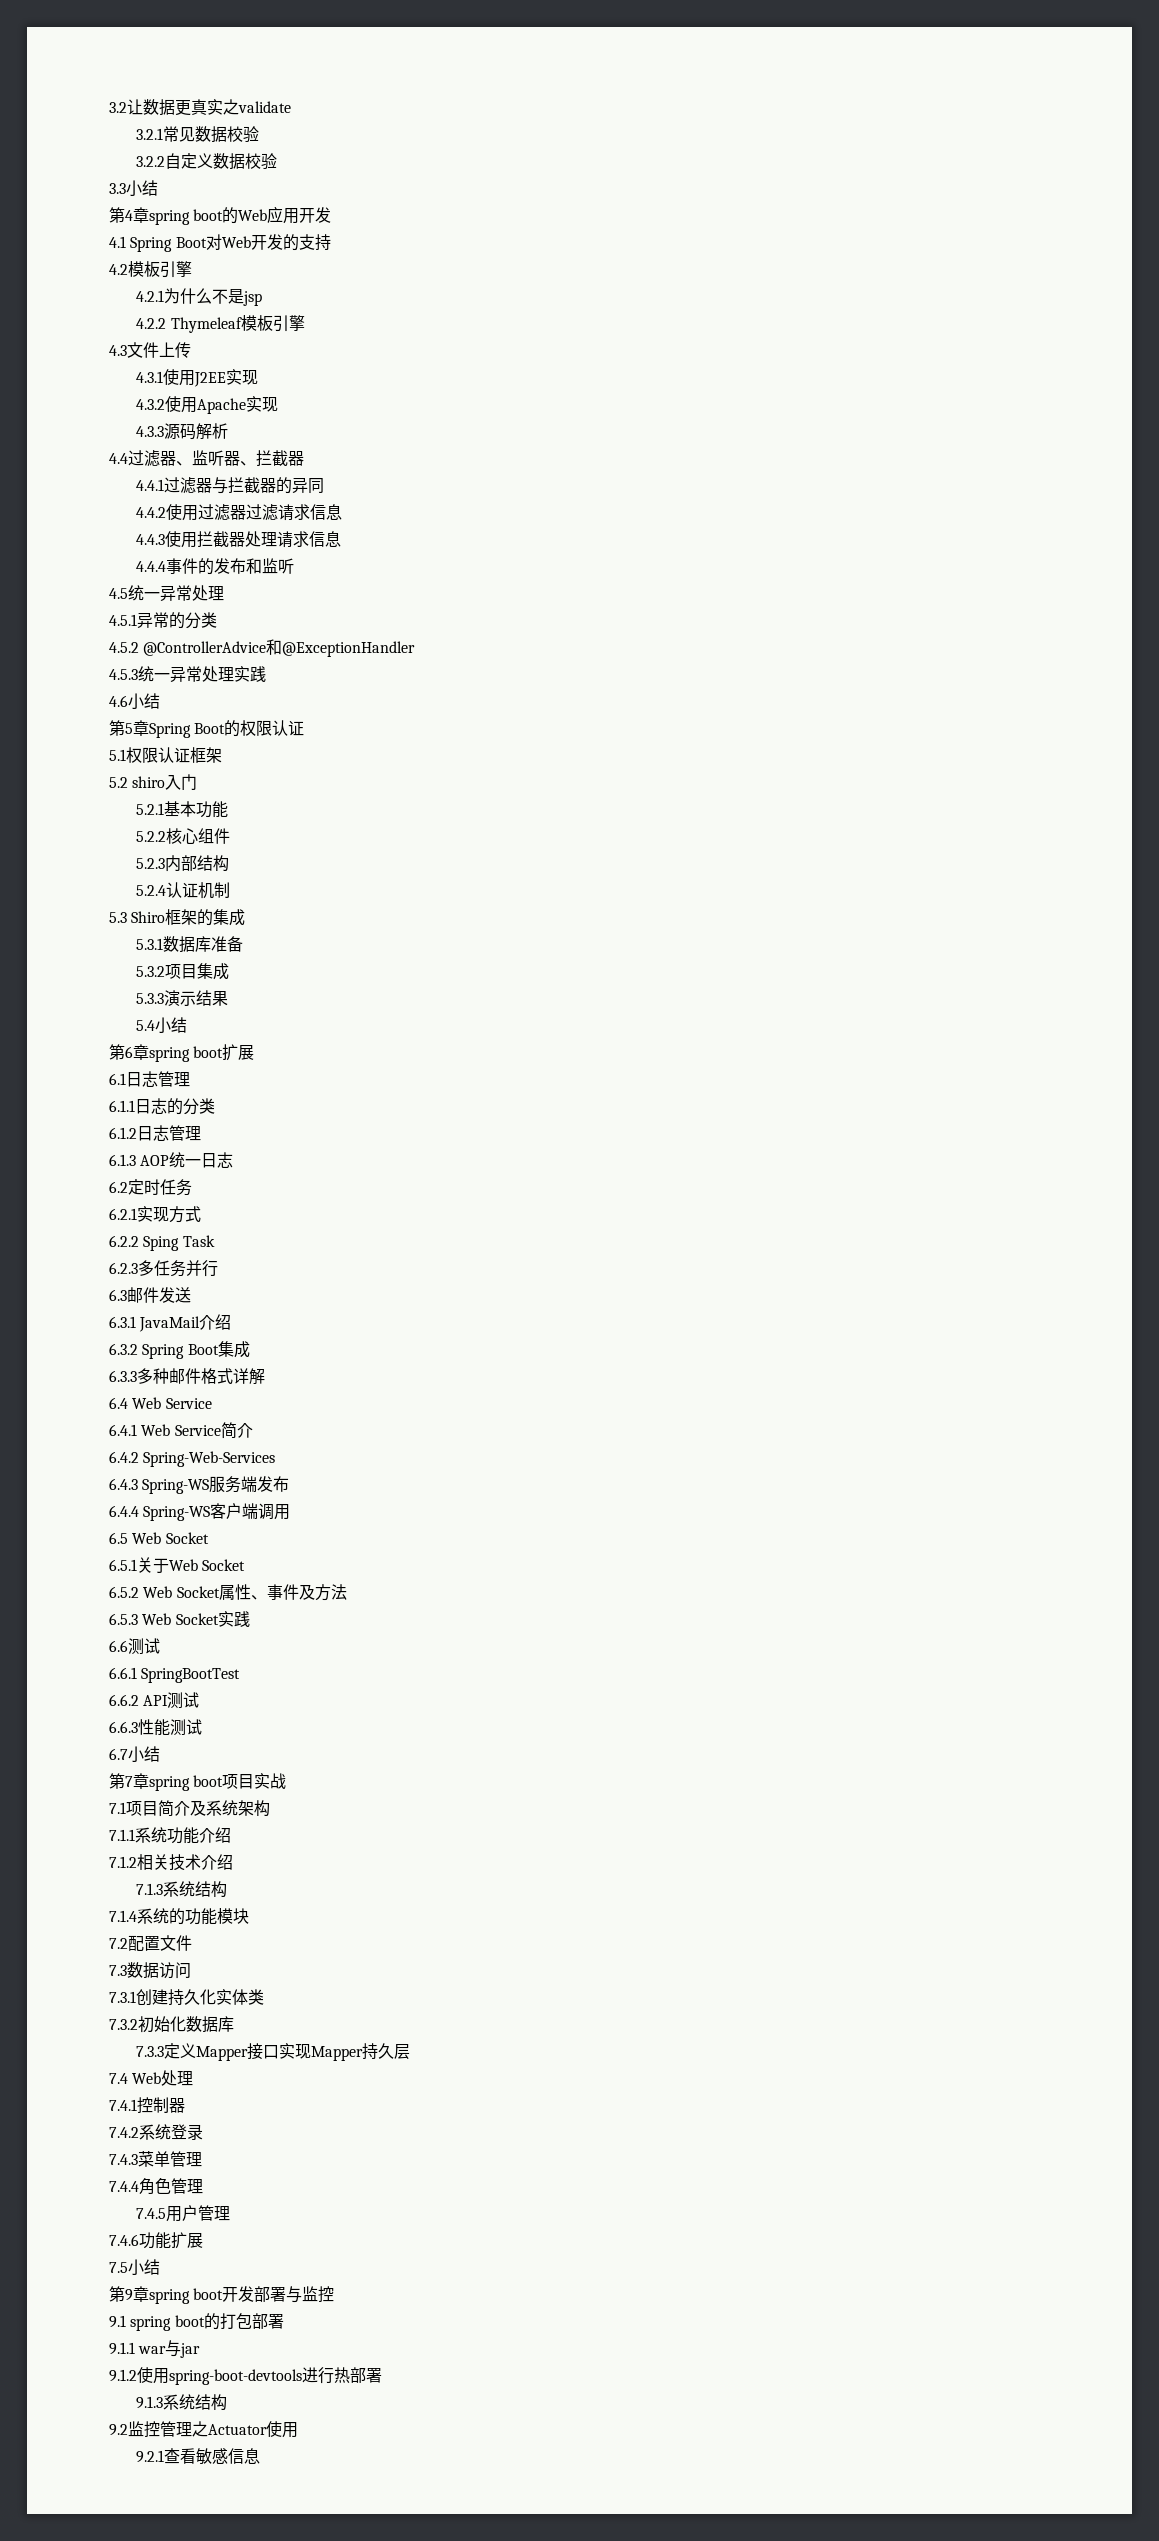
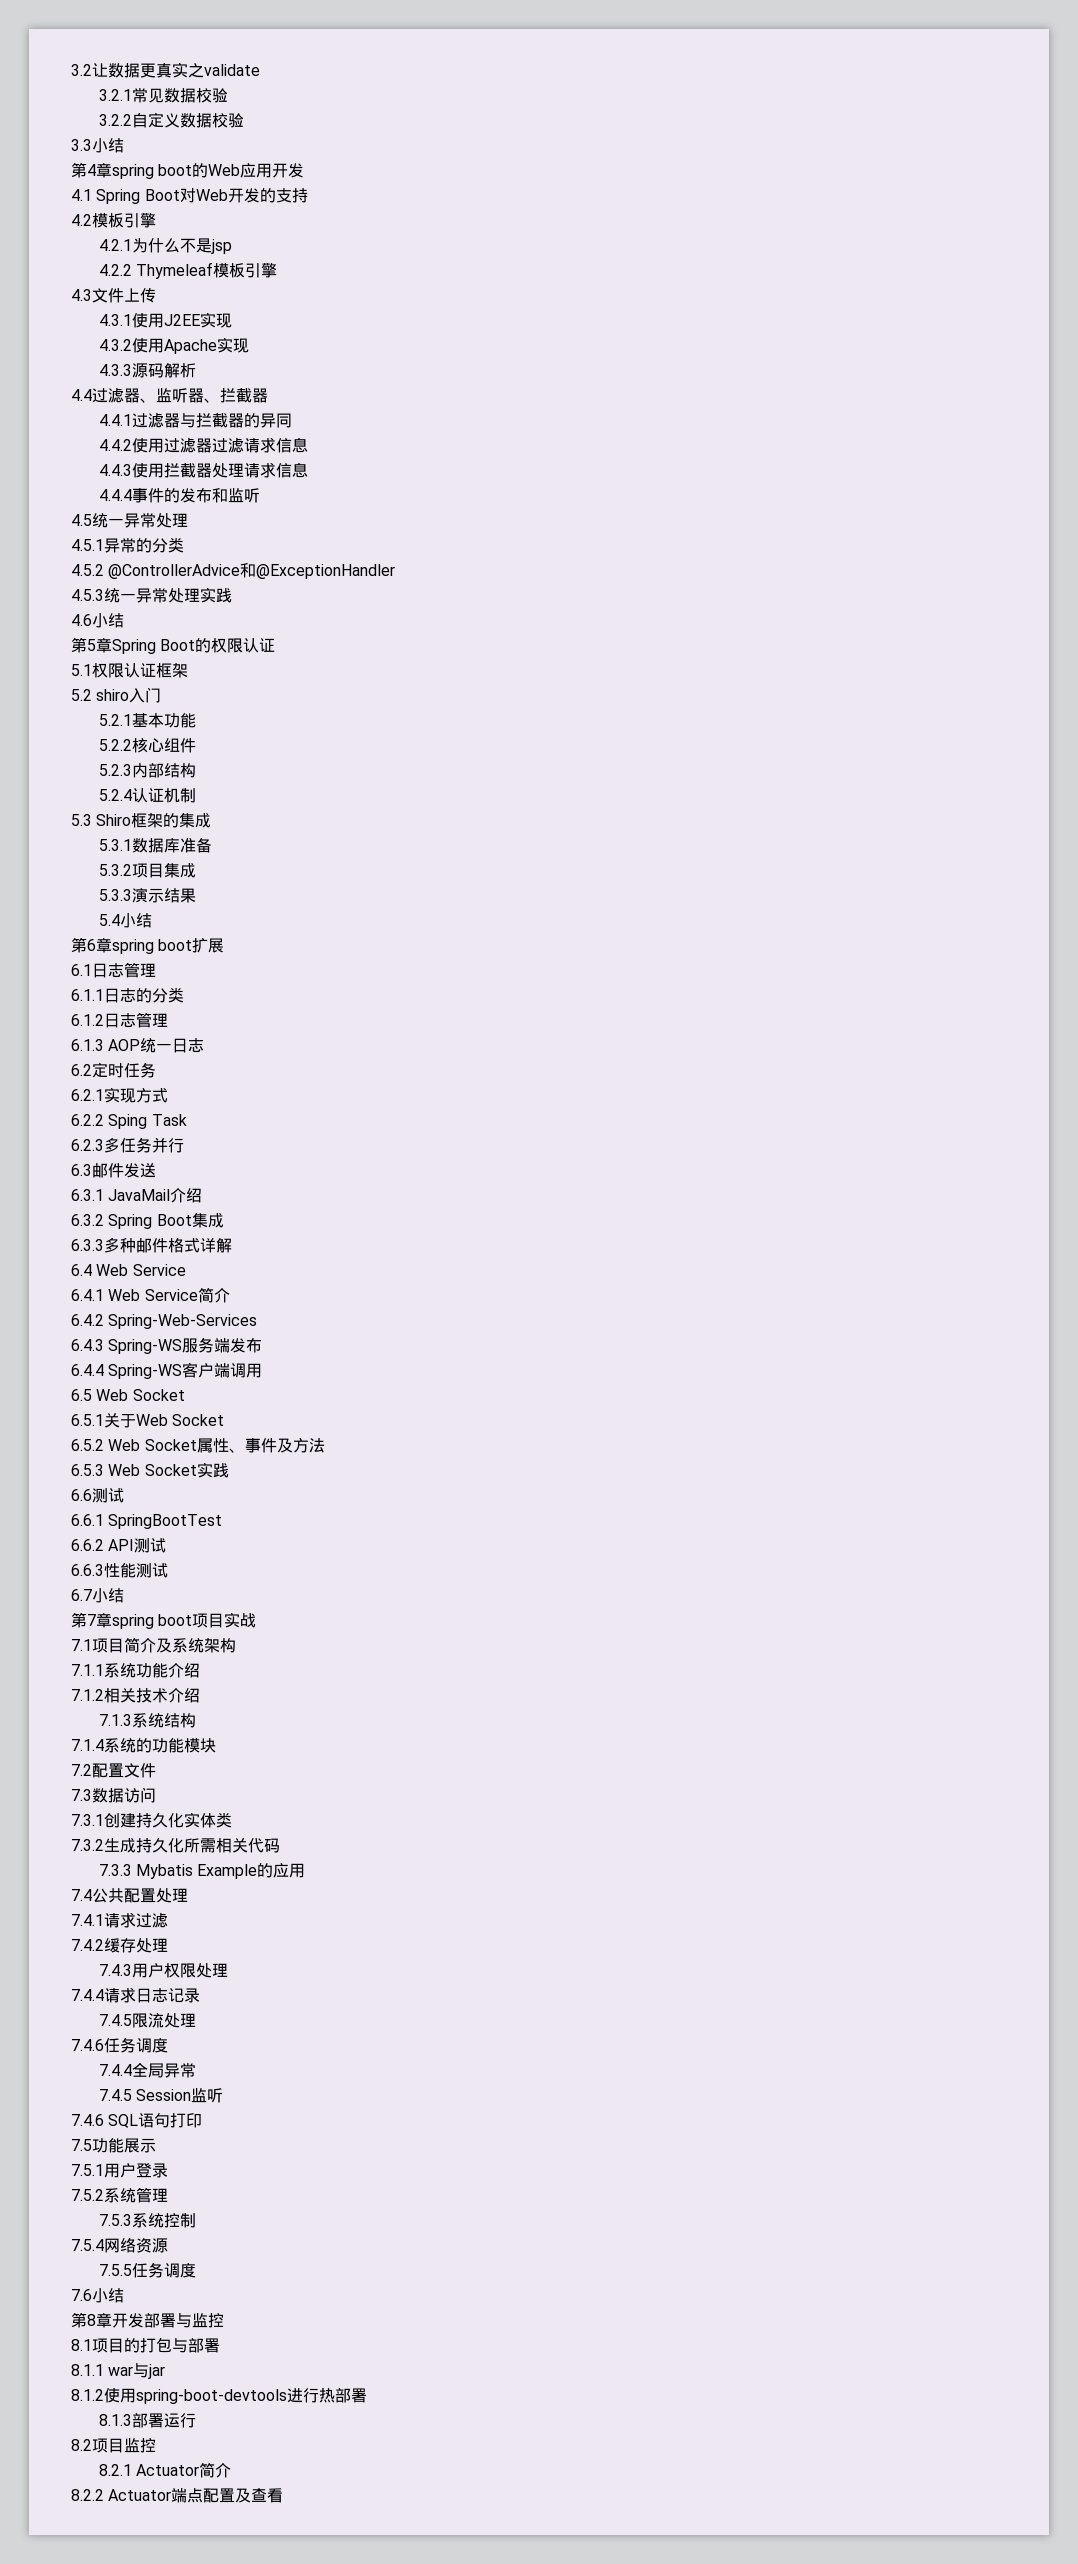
- 7.3.2初始化数据库
- 7.3.3定义Mapper接口实现Mapper持久层
+ 7.3.2生成持久化所需相关代码
+ 7.3.3 Mybatis Example的应用
- 7.4 Web处理
+ 7.4公共配置处理
- 7.4.1控制器
+ 7.4.1请求过滤
- 7.4.2系统登录
+ 7.4.2缓存处理
+ 7.4.3用户权限处理
+ 7.4.4请求日志记录
+ 7.4.5限流处理
+ 7.4.6任务调度
+ 7.4.4全局异常
+ 7.4.5 Session监听
+ 7.4.6 SQL语句打印
+ 7.5功能展示
+ 7.5.1用户登录
- 7.4.3菜单管理
- 7.4.4角色管理
- 7.4.5用户管理
- 7.4.6功能扩展
- 7.5小结
- 第9章spring boot开发部署与监控
+ 7.5.2系统管理
+ 7.5.3系统控制
+ 7.5.4网络资源
+ 7.5.5任务调度
+ 7.6小结
+ 第8章开发部署与监控
- 9.1 spring boot的打包部署
- 9.1.1 war与jar
+ 8.1项目的打包与部署
+ 8.1.1 war与jar
- 9.1.2使用spring-boot-devtools进行热部署
+ 8.1.2使用spring-boot-devtools进行热部署
- 9.1.3系统结构
- 9.2监控管理之Actuator使用
- 9.2.1查看敏感信息
+ 8.1.3部署运行
+ 8.2项目监控
+ 8.2.1 Actuator简介
+ 8.2.2 Actuator端点配置及查看

